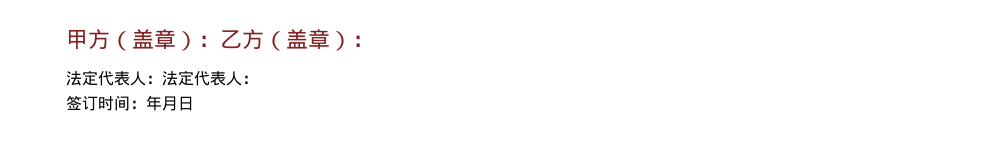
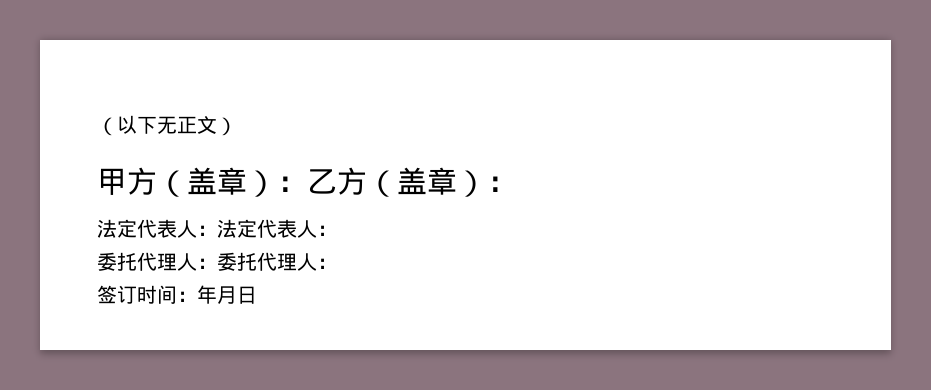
+ （以下无正文）
+ 委托代理人：委托代理人：

